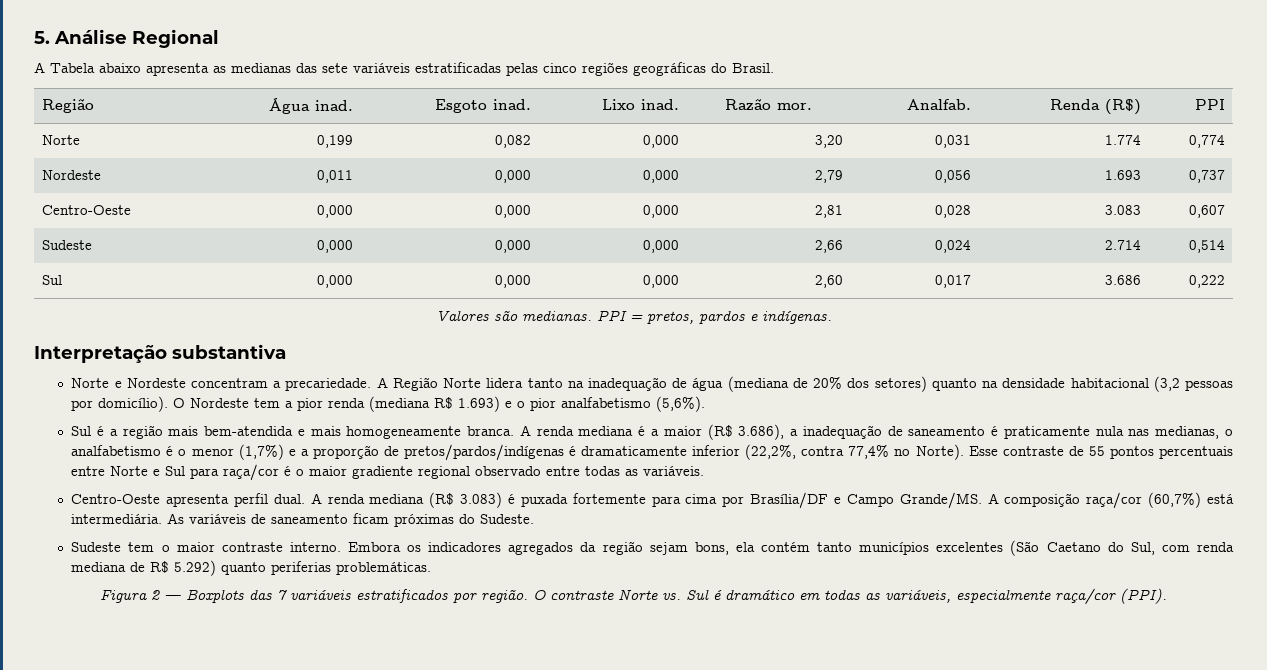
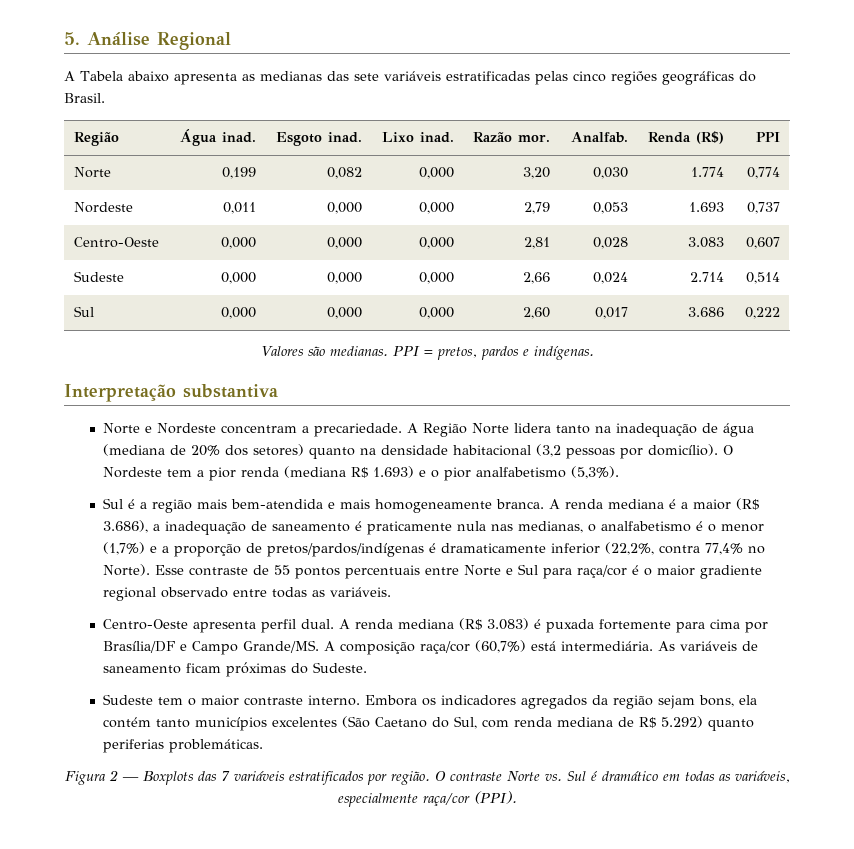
- Norte | 0,199 | 0,082 | 0,000 | 3,20 | 0,031 | 1.774 | 0,774
+ Norte | 0,199 | 0,082 | 0,000 | 3,20 | 0,030 | 1.774 | 0,774
- Nordeste | 0,011 | 0,000 | 0,000 | 2,79 | 0,056 | 1.693 | 0,737
+ Nordeste | 0,011 | 0,000 | 0,000 | 2,79 | 0,053 | 1.693 | 0,737
- O Nordeste tem a pior renda (mediana R$ 1.693) e o pior analfabetismo (5,6%).
+ O Nordeste tem a pior renda (mediana R$ 1.693) e o pior analfabetismo (5,3%).

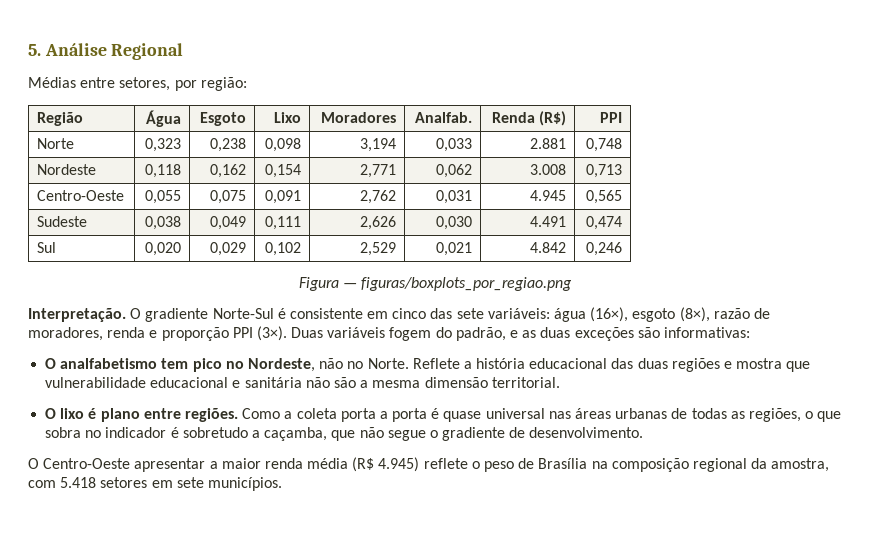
- A Tabela abaixo apresenta as medianas das sete variáveis estratificadas pelas cinco regiões geográficas do Brasil.
+ Médias entre setores, por região:
- Região | Água inad. | Esgoto inad. | Lixo inad. | Razão mor. | Analfab. | Renda (R$) | PPI
+ Região | Água | Esgoto | Lixo | Moradores | Analfab. | Renda (R$) | PPI
- Norte | 0,199 | 0,082 | 0,000 | 3,20 | 0,030 | 1.774 | 0,774
- Nordeste | 0,011 | 0,000 | 0,000 | 2,79 | 0,053 | 1.693 | 0,737
- Centro-Oeste | 0,000 | 0,000 | 0,000 | 2,81 | 0,028 | 3.083 | 0,607
- Sudeste | 0,000 | 0,000 | 0,000 | 2,66 | 0,024 | 2.714 | 0,514
- Sul | 0,000 | 0,000 | 0,000 | 2,60 | 0,017 | 3.686 | 0,222
- Valores são medianas. PPI = pretos, pardos e indígenas.
- Interpretação substantiva
- Norte e Nordeste concentram a precariedade. A Região Norte lidera tanto na inadequação de água (mediana de 20% dos setores) quanto na densidade habitacional (3,2 pessoas por domicílio). O Nordeste tem a pior renda (mediana R$ 1.693) e o pior analfabetismo (5,3%).
- Sul é a região mais bem-atendida e mais homogeneamente branca. A renda mediana é a maior (R$ 3.686), a inadequação de saneamento é praticamente nula nas medianas, o analfabetismo é o menor (1,7%) e a proporção de pretos/pardos/indígenas é dramaticamente inferior (22,2%, contra 77,4% no Norte). Esse contraste de 55 pontos percentuais entre Norte e Sul para raça/cor é o maior gradiente regional observado entre todas as variáveis.
- Centro-Oeste apresenta perfil dual. A renda mediana (R$ 3.083) é puxada fortemente para cima por Brasília/DF e Campo Grande/MS. A composição raça/cor (60,7%) está intermediária. As variáveis de saneamento ficam próximas do Sudeste.
- Sudeste tem o maior contraste interno. Embora os indicadores agregados da região sejam bons, ela contém tanto municípios excelentes (São Caetano do Sul, com renda mediana de R$ 5.292) quanto periferias problemáticas.
- Figura 2 — Boxplots das 7 variáveis estratificados por região. O contraste Norte vs. Sul é dramático em todas as variáveis, especialmente raça/cor (PPI).
+ Norte | 0,323 | 0,238 | 0,098 | 3,194 | 0,033 | 2.881 | 0,748
+ Nordeste | 0,118 | 0,162 | 0,154 | 2,771 | 0,062 | 3.008 | 0,713
+ Centro-Oeste | 0,055 | 0,075 | 0,091 | 2,762 | 0,031 | 4.945 | 0,565
+ Sudeste | 0,038 | 0,049 | 0,111 | 2,626 | 0,030 | 4.491 | 0,474
+ Sul | 0,020 | 0,029 | 0,102 | 2,529 | 0,021 | 4.842 | 0,246
+ Figura — figuras/boxplots_por_regiao.png
+ Interpretação. O gradiente Norte-Sul é consistente em cinco das sete variáveis: água (16×), esgoto (8×), razão de moradores, renda e proporção PPI (3×). Duas variáveis fogem do padrão, e as duas exceções são informativas:
+ O analfabetismo tem pico no Nordeste, não no Norte. Reflete a história educacional das duas regiões e mostra que vulnerabilidade educacional e sanitária não são a mesma dimensão territorial.
+ O lixo é plano entre regiões. Como a coleta porta a porta é quase universal nas áreas urbanas de todas as regiões, o que sobra no indicador é sobretudo a caçamba, que não segue o gradiente de desenvolvimento.
+ O Centro-Oeste apresentar a maior renda média (R$ 4.945) reflete o peso de Brasília na composição regional da amostra, com 5.418 setores em sete municípios.

